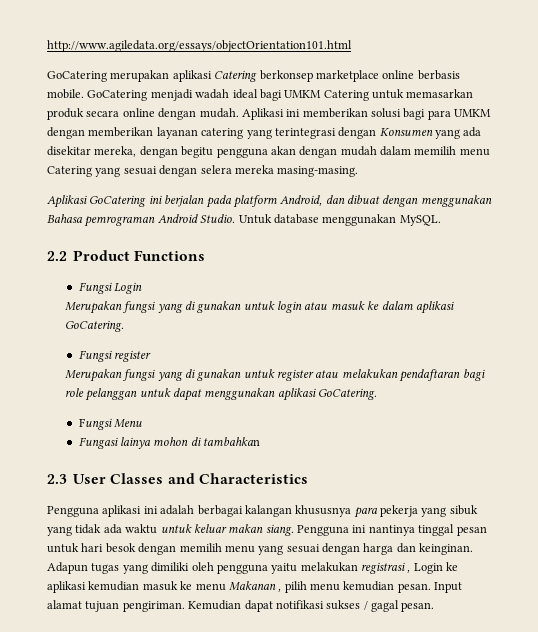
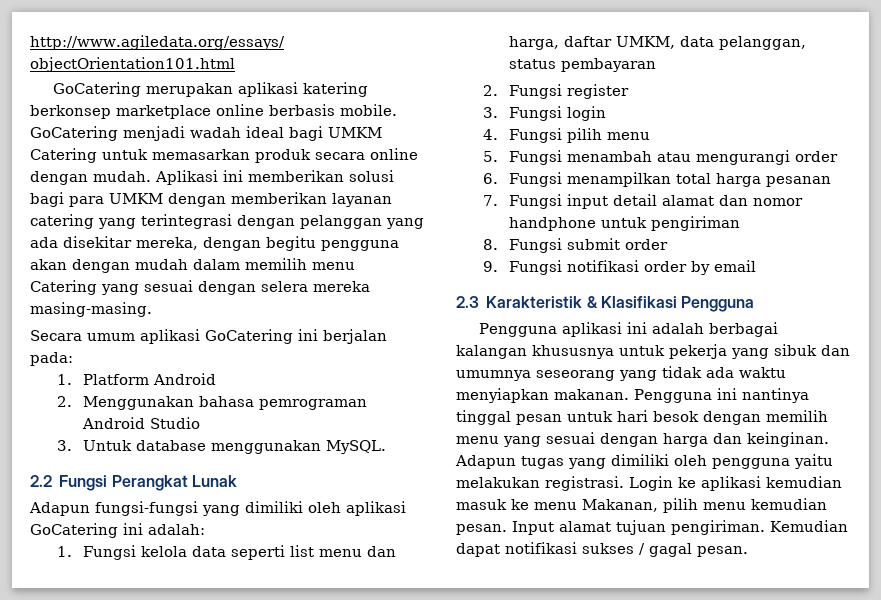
- GoCatering merupakan aplikasi Catering berkonsep marketplace online berbasis mobile.
+ GoCatering merupakan aplikasi katering berkonsep marketplace online berbasis mobile.
- Aplikasi ini memberikan solusi bagi para UMKM dengan memberikan layanan catering yang terintegrasi dengan Konsumen yang ada disekitar mereka, dengan begitu pengguna akan dengan mudah dalam memilih menu Catering yang sesuai dengan selera mereka masing-masing.
+ Aplikasi ini memberikan solusi bagi para UMKM dengan memberikan layanan catering yang terintegrasi dengan pelanggan yang ada disekitar mereka, dengan begitu pengguna akan dengan mudah dalam memilih menu Catering yang sesuai dengan selera mereka masing-masing.
- Aplikasi GoCatering ini berjalan pada platform Android, dan dibuat dengan menggunakan Bahasa pemrograman Android Studio. Untuk database menggunakan MySQL.
+ Secara umum aplikasi GoCatering ini berjalan pada:
+ 1. Platform Android
+ 2. Menggunakan bahasa pemrograman Android Studio
+ 3. Untuk database menggunakan MySQL.
- 2.2 Product Functions
- Fungsi Login
- Merupakan fungsi yang di gunakan untuk login atau masuk ke dalam aplikasi GoCatering.
- Fungsi register
- Merupakan fungsi yang di gunakan untuk register atau melakukan pendaftaran bagi role pelanggan untuk dapat menggunakan aplikasi GoCatering.
- Fungsi Menu
- Fungasi lainya mohon di tambahkan
- 2.3 User Classes and Characteristics
+ 2.2 Fungsi Perangkat Lunak
+ Adapun fungsi-fungsi yang dimiliki oleh aplikasi GoCatering ini adalah:
+ 1. Fungsi kelola data seperti list menu dan harga, daftar UMKM, data pelanggan, status pembayaran
+ 2. Fungsi register
+ 3. Fungsi login
+ 4. Fungsi pilih menu
+ 5. Fungsi menambah atau mengurangi order
+ 6. Fungsi menampilkan total harga pesanan
+ 7. Fungsi input detail alamat dan nomor handphone untuk pengiriman
+ 8. Fungsi submit order
+ 9. Fungsi notifikasi order by email
+ 2.3 Karakteristik & Klasifikasi Pengguna
- Pengguna aplikasi ini adalah berbagai kalangan khususnya para pekerja yang sibuk yang tidak ada waktu untuk keluar makan siang.
+ Pengguna aplikasi ini adalah berbagai kalangan khususnya untuk pekerja yang sibuk dan umumnya seseorang yang tidak ada waktu menyiapkan makanan.
- Adapun tugas yang dimiliki oleh pengguna yaitu melakukan registrasi , Login ke aplikasi kemudian masuk ke menu Makanan , pilih menu kemudian pesan.
+ Adapun tugas yang dimiliki oleh pengguna yaitu melakukan registrasi. Login ke aplikasi kemudian masuk ke menu Makanan, pilih menu kemudian pesan.

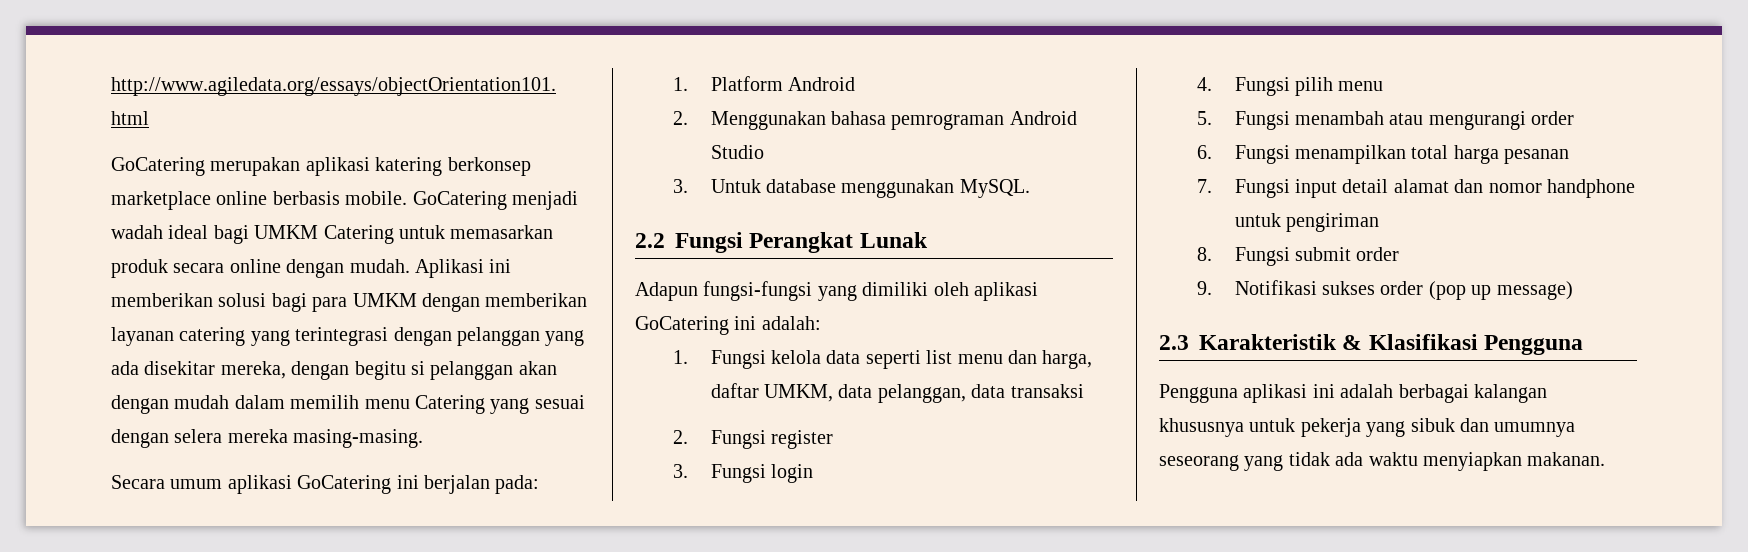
- Aplikasi ini memberikan solusi bagi para UMKM dengan memberikan layanan catering yang terintegrasi dengan pelanggan yang ada disekitar mereka, dengan begitu pengguna akan dengan mudah dalam memilih menu Catering yang sesuai dengan selera mereka masing-masing.
+ Aplikasi ini memberikan solusi bagi para UMKM dengan memberikan layanan catering yang terintegrasi dengan pelanggan yang ada disekitar mereka, dengan begitu si pelanggan akan dengan mudah dalam memilih menu Catering yang sesuai dengan selera mereka masing-masing.
- 1. Fungsi kelola data seperti list menu dan harga, daftar UMKM, data pelanggan, status pembayaran
+ 1. Fungsi kelola data seperti list menu dan harga, daftar UMKM, data pelanggan, data transaksi
- 9. Fungsi notifikasi order by email
+ 9. Notifikasi sukses order (pop up message)
- Pengguna ini nantinya tinggal pesan untuk hari besok dengan memilih menu yang sesuai dengan harga dan keinginan. Adapun tugas yang dimiliki oleh pengguna yaitu melakukan registrasi. Login ke aplikasi kemudian masuk ke menu Makanan, pilih menu kemudian pesan. Input alamat tujuan pengiriman. Kemudian dapat notifikasi sukses / gagal pesan.

